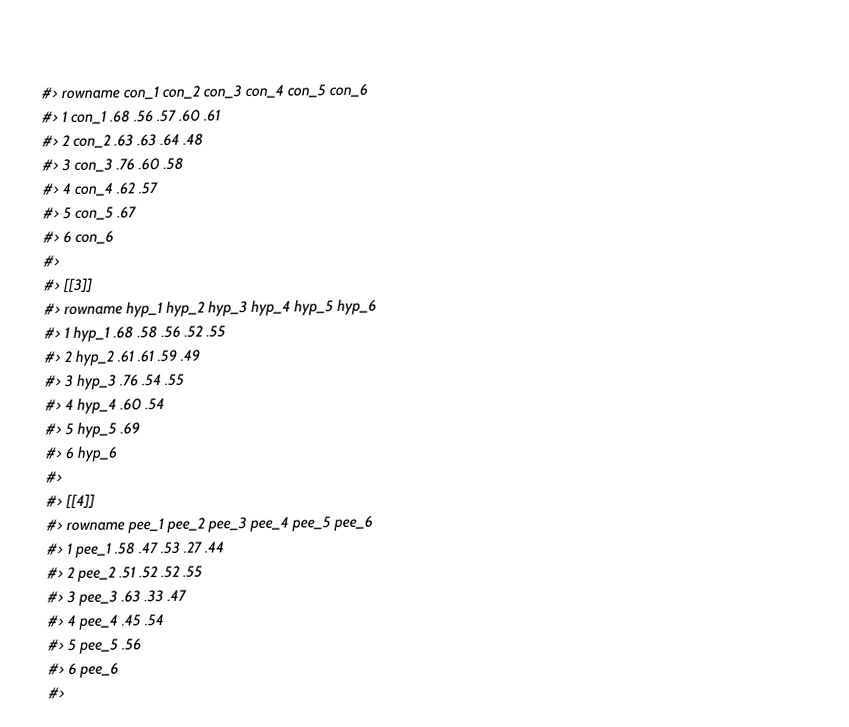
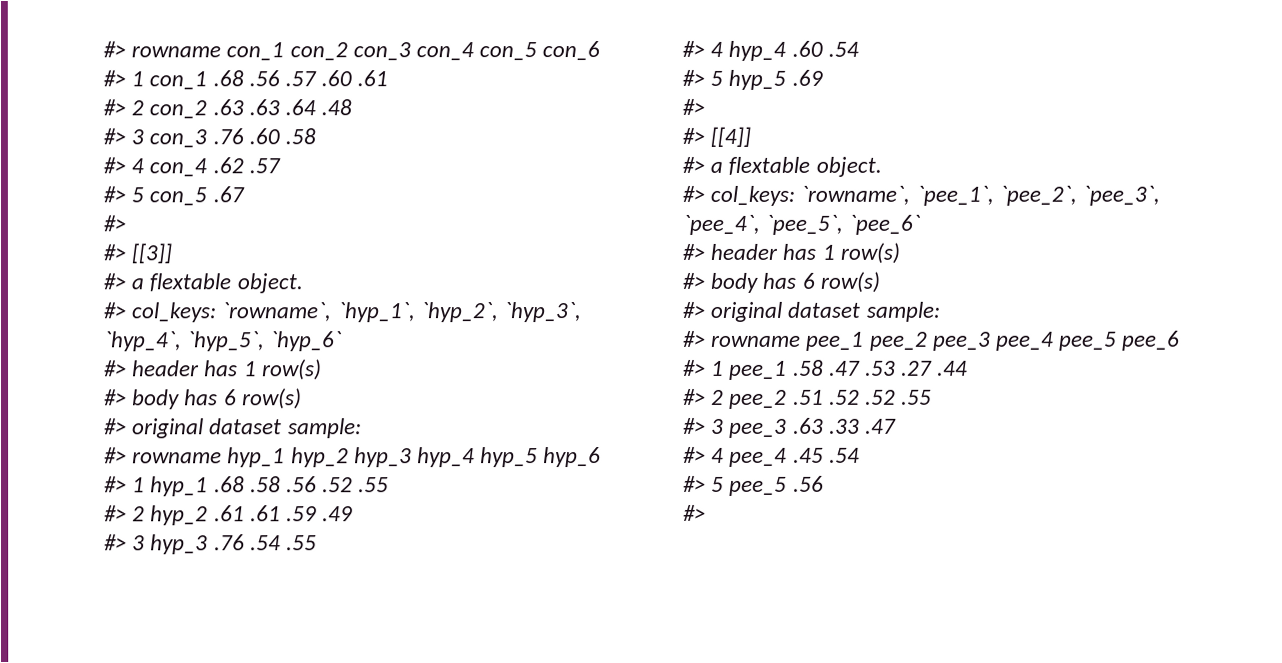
- #> 6 con_6
  #> [[3]]
+ #> a flextable object.
+ #> col_keys: `rowname`, `hyp_1`, `hyp_2`, `hyp_3`, `hyp_4`, `hyp_5`, `hyp_6`
+ #> header has 1 row(s)
+ #> body has 6 row(s)
+ #> original dataset sample:
- #> 6 hyp_6
  #> [[4]]
+ #> a flextable object.
+ #> col_keys: `rowname`, `pee_1`, `pee_2`, `pee_3`, `pee_4`, `pee_5`, `pee_6`
+ #> header has 1 row(s)
+ #> body has 6 row(s)
+ #> original dataset sample:
- #> 6 pee_6

